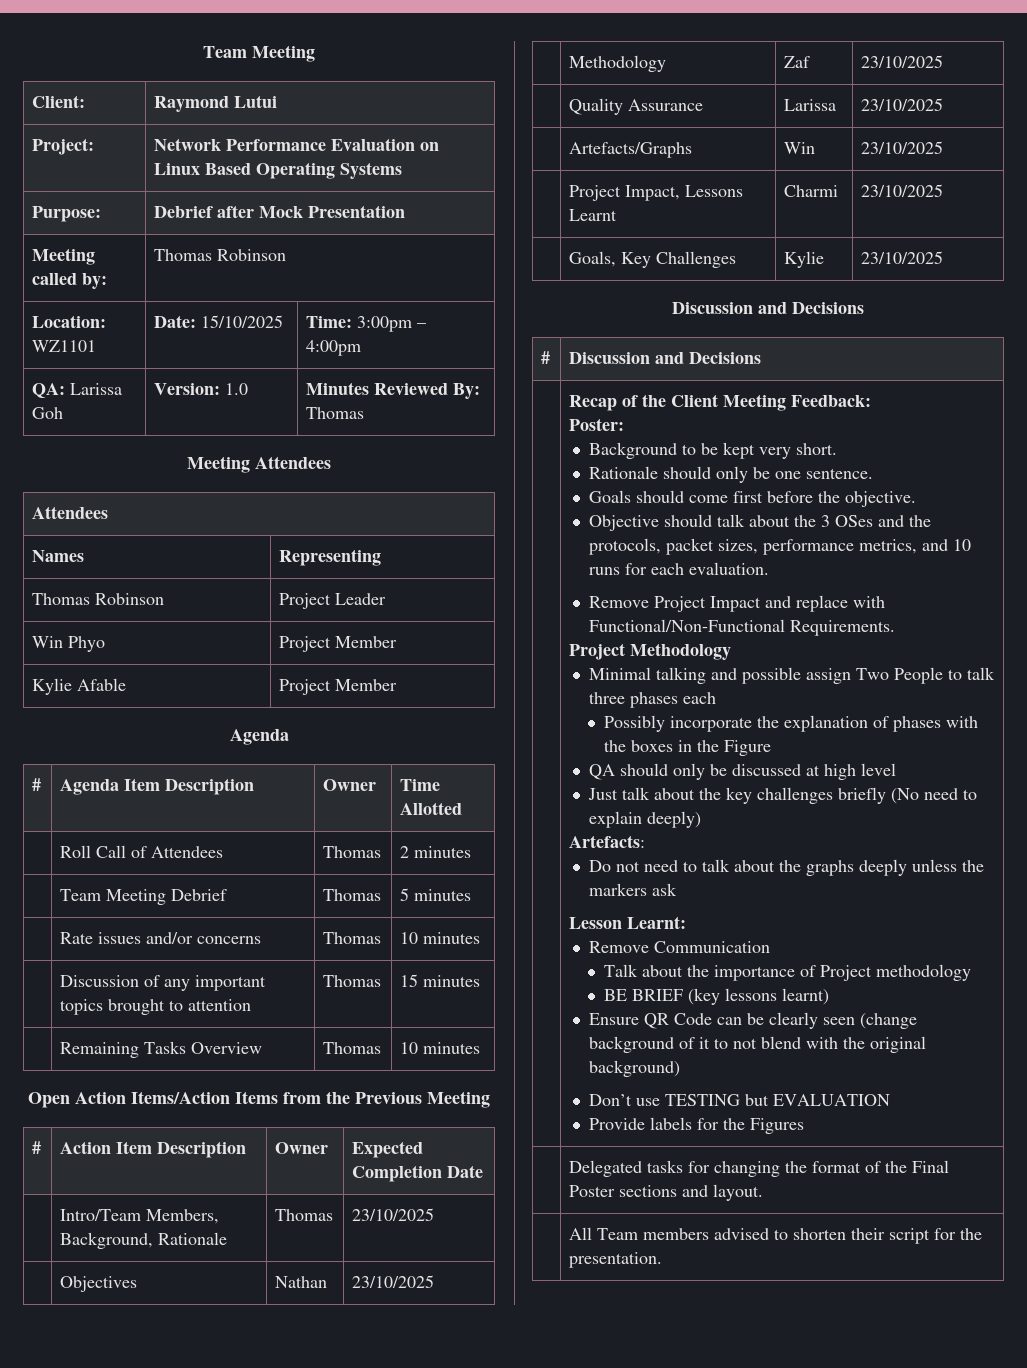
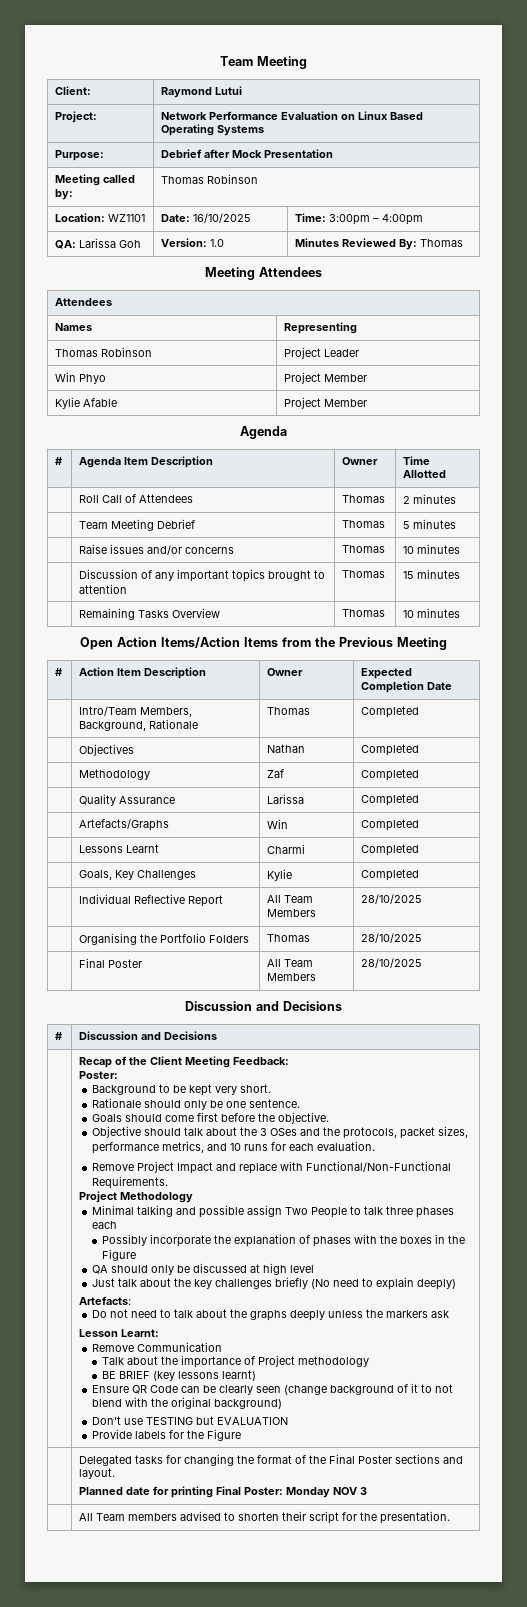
- Location: WZ1101 | Date: 15/10/2025 | Time: 3:00pm – 4:00pm
+ Location: WZ1101 | Date: 16/10/2025 | Time: 3:00pm – 4:00pm
- | Rate issues and/or concerns | Thomas | 10 minutes
+ | Raise issues and/or concerns | Thomas | 10 minutes
- | Intro/Team Members, Background, Rationale | Thomas | 23/10/2025
+ | Intro/Team Members, Background, Rationale | Thomas | Completed
- | Objectives | Nathan | 23/10/2025
+ | Objectives | Nathan | Completed
- | Methodology | Zaf | 23/10/2025
+ | Methodology | Zaf | Completed
- | Quality Assurance | Larissa | 23/10/2025
+ | Quality Assurance | Larissa | Completed
- | Artefacts/Graphs | Win | 23/10/2025
- | Project Impact, Lessons Learnt | Charmi | 23/10/2025
+ | Artefacts/Graphs | Win | Completed
+ | Lessons Learnt | Charmi | Completed
- | Goals, Key Challenges | Kylie | 23/10/2025
+ | Goals, Key Challenges | Kylie | Completed
+ | Individual Reflective Report | All Team Members | 28/10/2025
+ | Organising the Portfolio Folders | Thomas | 28/10/2025
+ | Final Poster | All Team Members | 28/10/2025
- Provide labels for the Figures
+ Provide labels for the Figure
  | Delegated tasks for changing the format of the Final Poster sections and layout.
+ Planned date for printing Final Poster: Monday NOV 3

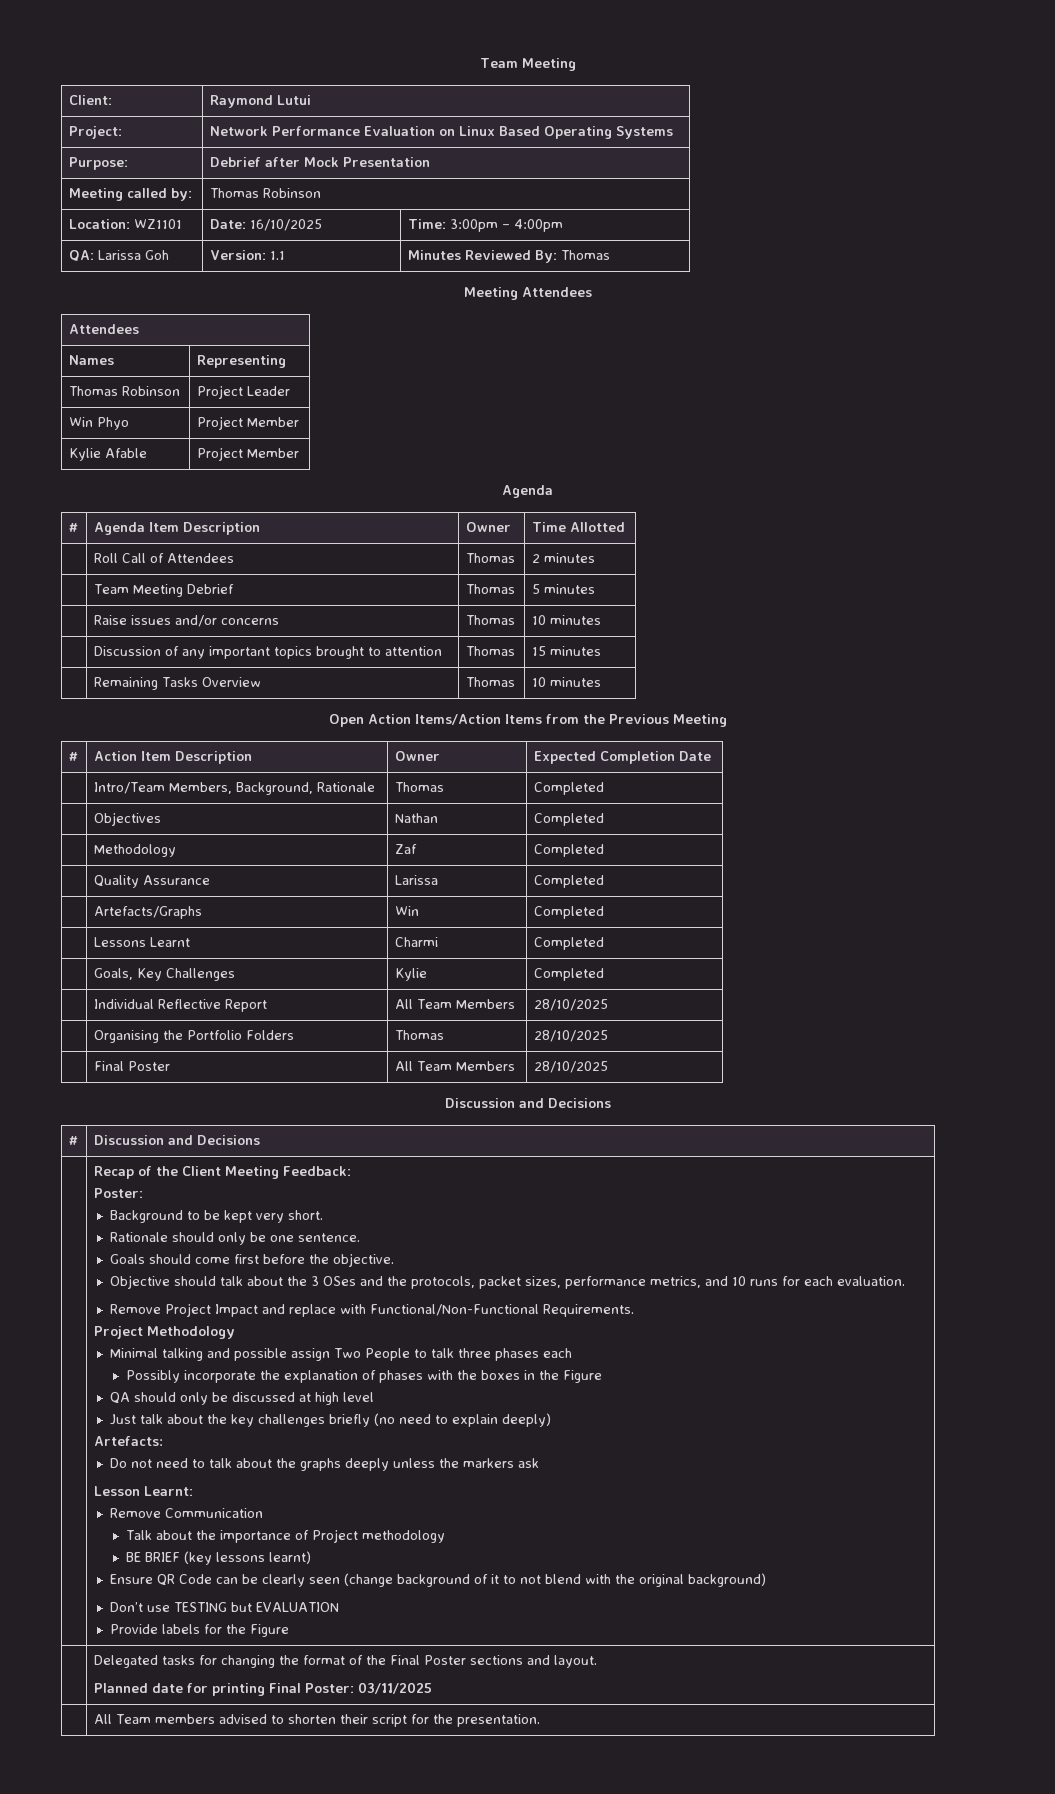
- QA: Larissa Goh | Version: 1.0 | Minutes Reviewed By: Thomas
+ QA: Larissa Goh | Version: 1.1 | Minutes Reviewed By: Thomas
- Just talk about the key challenges briefly (No need to explain deeply)
+ Just talk about the key challenges briefly (no need to explain deeply)
  | Delegated tasks for changing the format of the Final Poster sections and layout.
- Planned date for printing Final Poster: Monday NOV 3
+ Planned date for printing Final Poster: 03/11/2025

